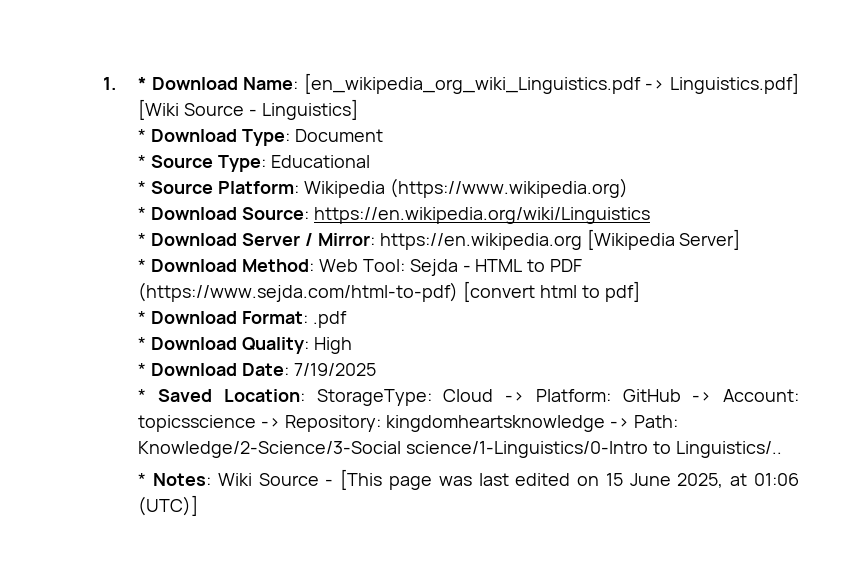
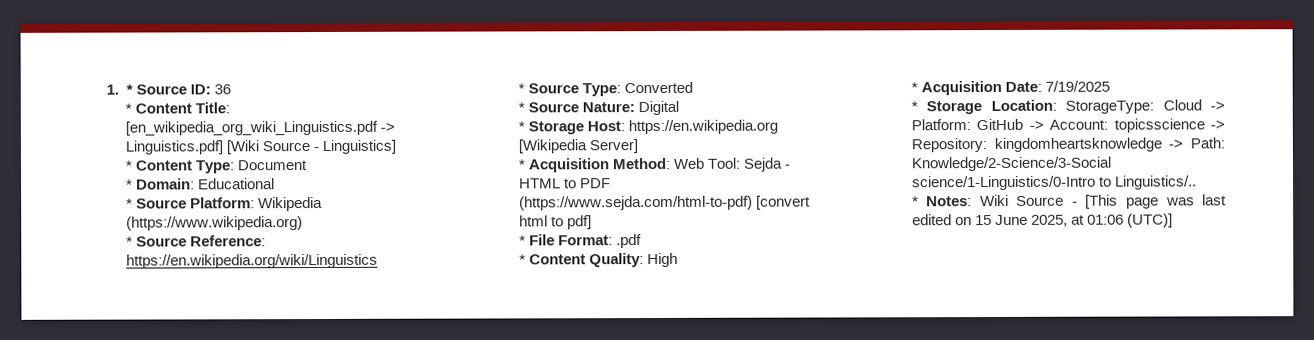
- 1. * Download Name: [en_wikipedia_org_wiki_Linguistics.pdf -> Linguistics.pdf] [Wiki Source - Linguistics]
+ 1. * Source ID: 36
+ * Content Title: [en_wikipedia_org_wiki_Linguistics.pdf -> Linguistics.pdf] [Wiki Source - Linguistics]
- * Download Type: Document
+ * Content Type: Document
- * Source Type: Educational
+ * Domain: Educational
- * Download Source: https://en.wikipedia.org/wiki/Linguistics
+ * Source Reference: https://en.wikipedia.org/wiki/Linguistics
- * Download Server / Mirror: https://en.wikipedia.org [Wikipedia Server]
+ * Source Type: Converted
+ * Source Nature: Digital
+ * Storage Host: https://en.wikipedia.org [Wikipedia Server]
- * Download Method: Web Tool: Sejda - HTML to PDF (https://www.sejda.com/html-to-pdf) [convert html to pdf]
+ * Acquisition Method: Web Tool: Sejda - HTML to PDF (https://www.sejda.com/html-to-pdf) [convert html to pdf]
- * Download Format: .pdf
+ * File Format: .pdf
- * Download Quality: High
+ * Content Quality: High
- * Download Date: 7/19/2025
+ * Acquisition Date: 7/19/2025
- * Saved Location: StorageType: Cloud -> Platform: GitHub -> Account: topicsscience -> Repository: kingdomheartsknowledge -> Path: Knowledge/2-Science/3-Social science/1-Linguistics/0-Intro to Linguistics/..
+ * Storage Location: StorageType: Cloud -> Platform: GitHub -> Account: topicsscience -> Repository: kingdomheartsknowledge -> Path: Knowledge/2-Science/3-Social science/1-Linguistics/0-Intro to Linguistics/..

